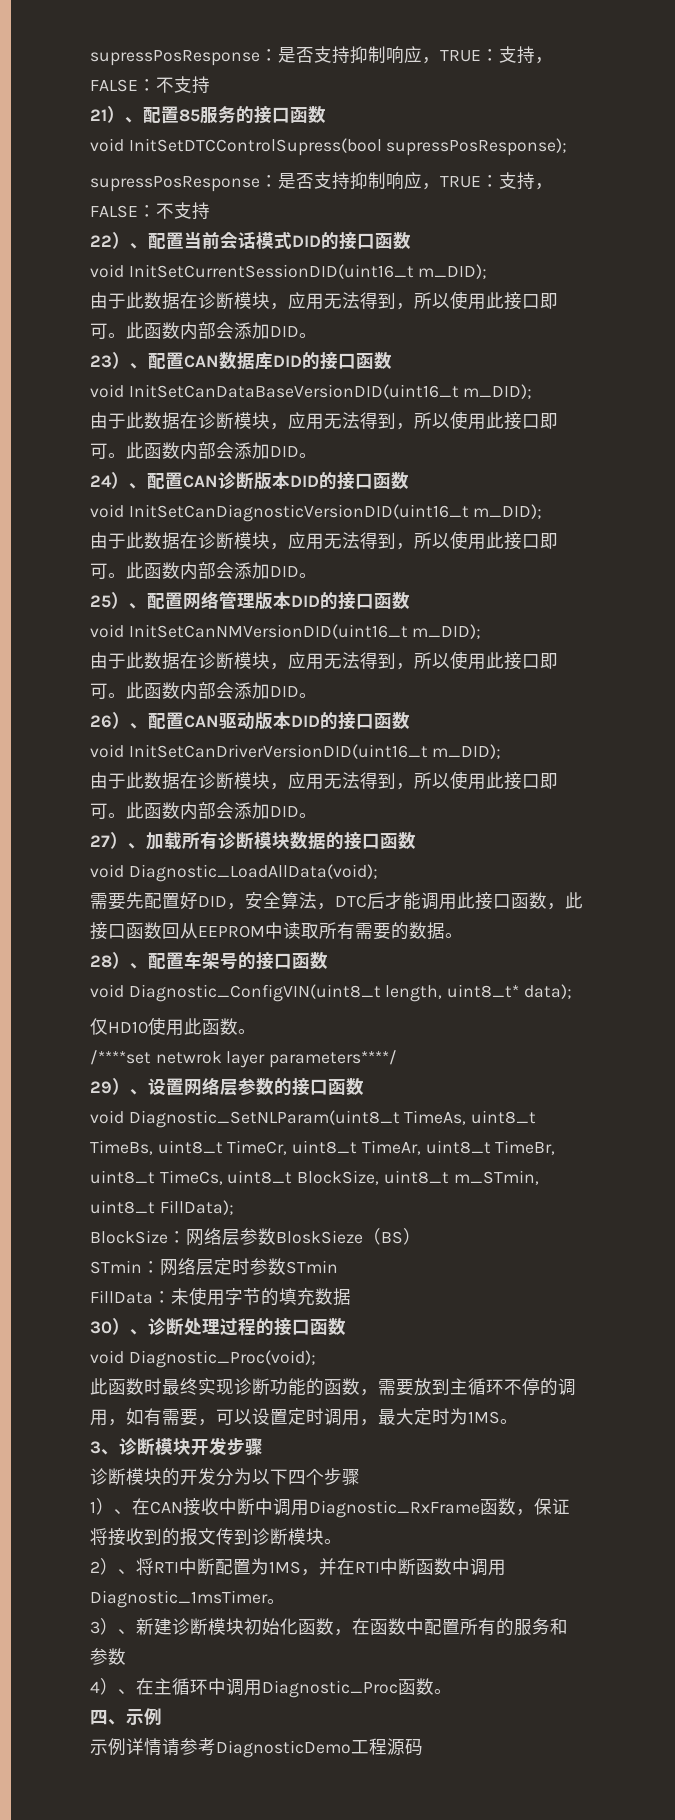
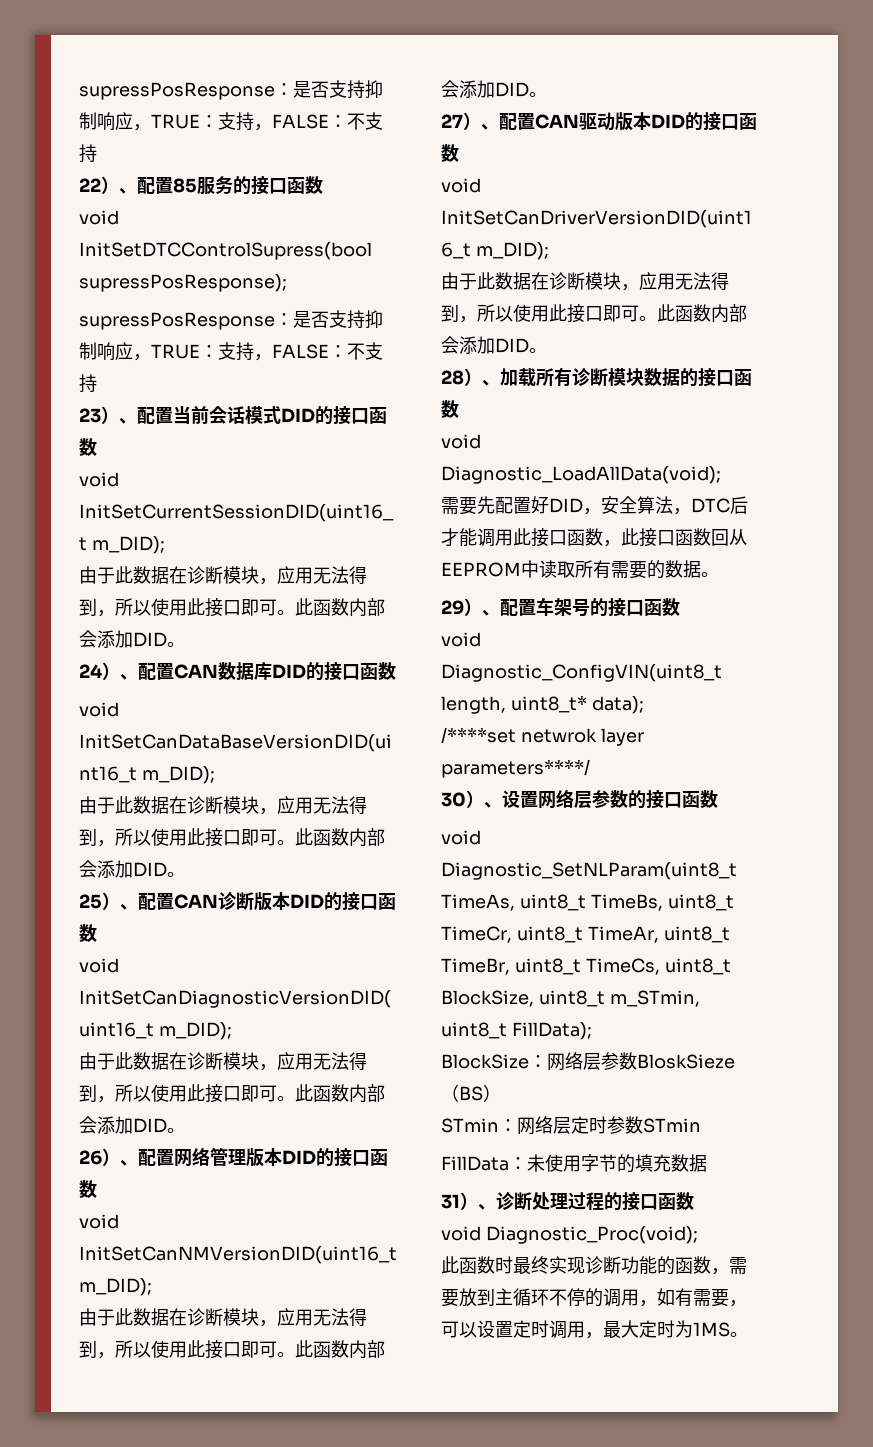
- 21）、配置85服务的接口函数
+ 22）、配置85服务的接口函数
- 22）、配置当前会话模式DID的接口函数
+ 23）、配置当前会话模式DID的接口函数
- 23）、配置CAN数据库DID的接口函数
+ 24）、配置CAN数据库DID的接口函数
- 24）、配置CAN诊断版本DID的接口函数
+ 25）、配置CAN诊断版本DID的接口函数
- 25）、配置网络管理版本DID的接口函数
+ 26）、配置网络管理版本DID的接口函数
- 26）、配置CAN驱动版本DID的接口函数
+ 27）、配置CAN驱动版本DID的接口函数
- 27）、加载所有诊断模块数据的接口函数
+ 28）、加载所有诊断模块数据的接口函数
- 28）、配置车架号的接口函数
+ 29）、配置车架号的接口函数
- 仅HD10使用此函数。
- 29）、设置网络层参数的接口函数
+ 30）、设置网络层参数的接口函数
- 30）、诊断处理过程的接口函数
+ 31）、诊断处理过程的接口函数
- 3、诊断模块开发步骤
- 诊断模块的开发分为以下四个步骤
- 1）、在CAN接收中断中调用Diagnostic_RxFrame函数，保证将接收到的报文传到诊断模块。
- 2）、将RTI中断配置为1MS，并在RTI中断函数中调用Diagnostic_1msTimer。
- 3）、新建诊断模块初始化函数，在函数中配置所有的服务和参数
- 4）、在主循环中调用Diagnostic_Proc函数。
- 四、示例
- 示例详情请参考DiagnosticDemo工程源码

